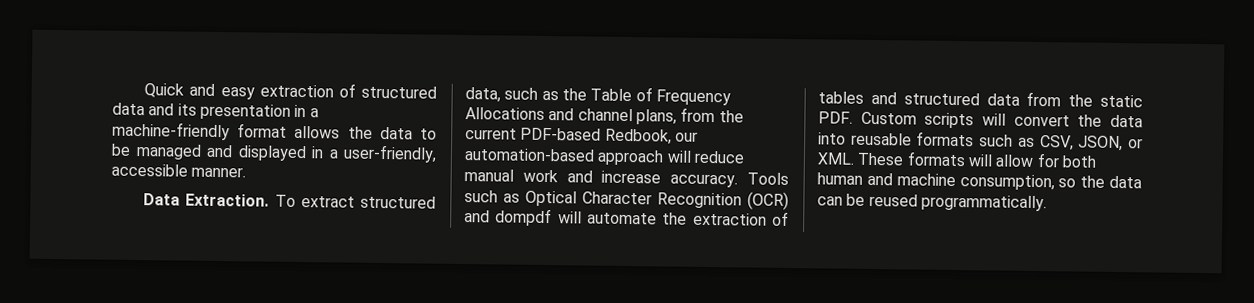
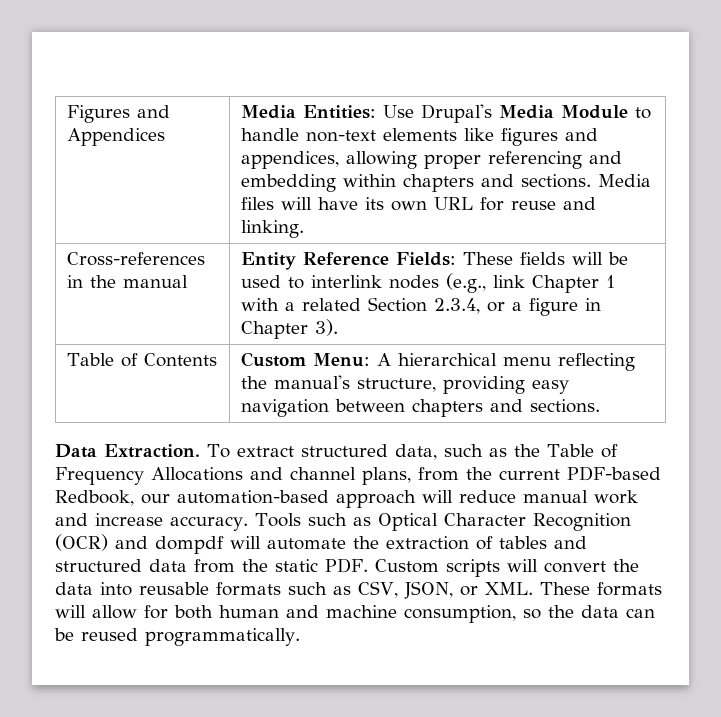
- Quick and easy extraction of structured data and its presentation in a machine-friendly format allows the data to be managed and displayed in a user-friendly, accessible manner.
+ Figures and Appendices | Media Entities: Use Drupal's Media Module to handle non-text elements like figures and appendices, allowing proper referencing and embedding within chapters and sections. Media files will have its own URL for reuse and linking.
+ Cross-references in the manual | Entity Reference Fields: These fields will be used to interlink nodes (e.g., link Chapter 1 with a related Section 2.3.4, or a figure in Chapter 3).
+ Table of Contents | Custom Menu: A hierarchical menu reflecting the manual's structure, providing easy navigation between chapters and sections.

